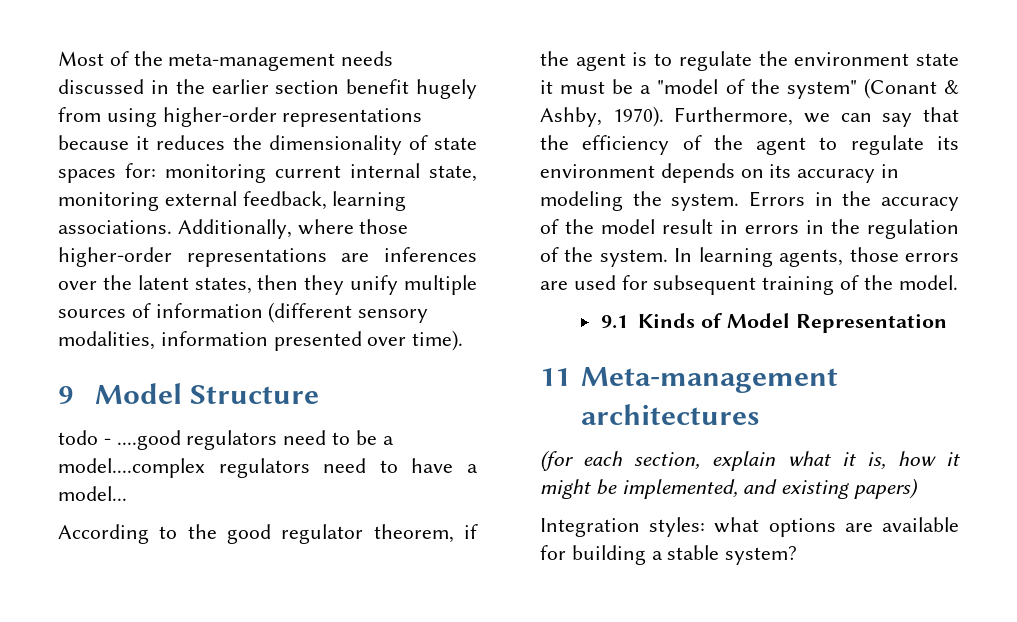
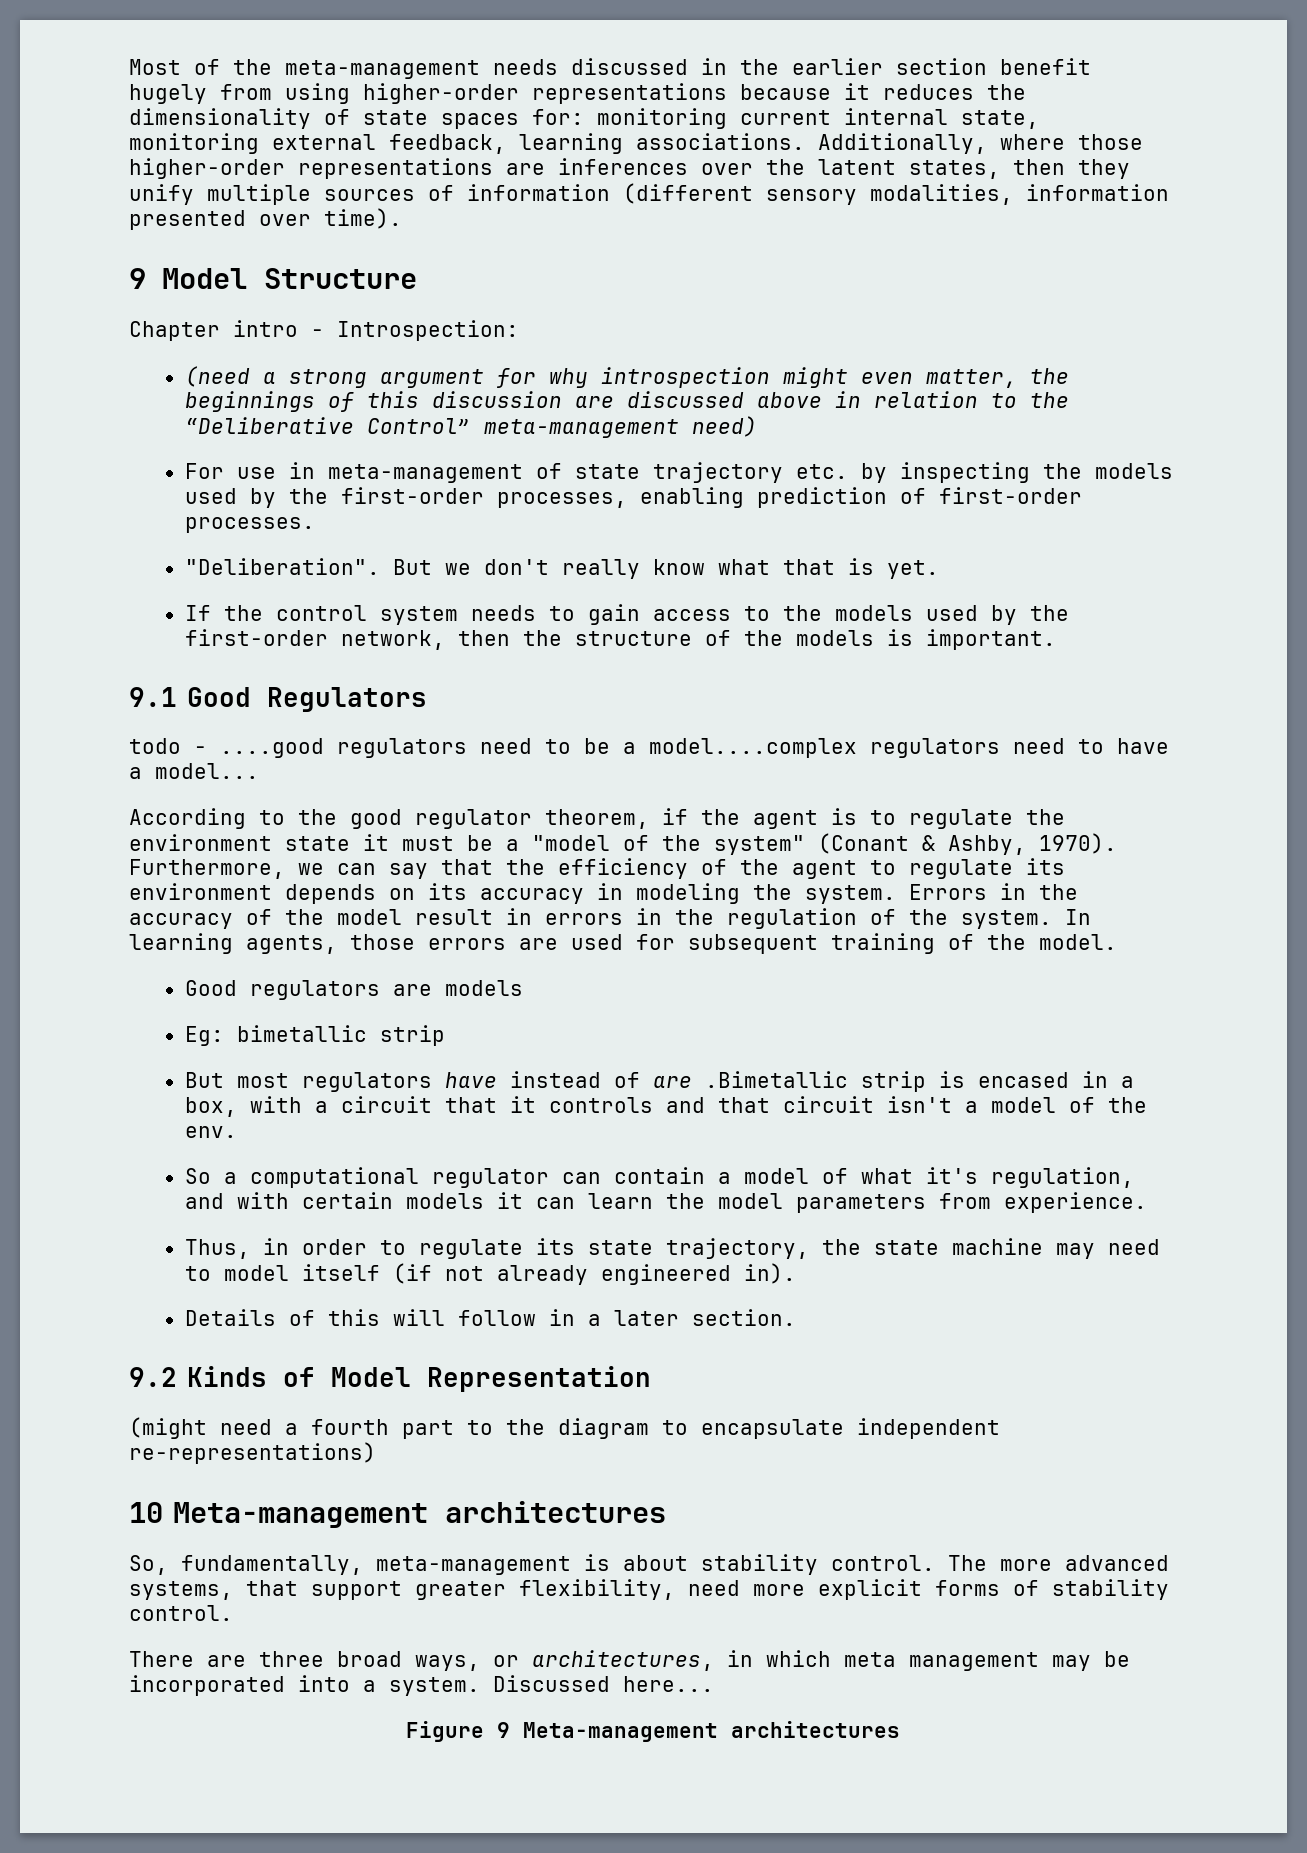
+ Chapter intro - Introspection:
+ (need a strong argument for why introspection might even matter, the beginnings of this discussion are discussed above in relation to the “Deliberative Control” meta-management need)
+ For use in meta-management of state trajectory etc. by inspecting the models used by the first-order processes, enabling prediction of first-order processes.
+ "Deliberation". But we don't really know what that is yet.
+ If the control system needs to gain access to the models used by the first-order network, then the structure of the models is important.
+ 9.1 Good Regulators
- 9.1 Kinds of Model Representation
- 11 Meta-management architectures
- (for each section, explain what it is, how it might be implemented, and existing papers)
- Integration styles: what options are available for building a stable system?
+ Good regulators are models
+ Eg: bimetallic strip
+ But most regulators have instead of are .Bimetallic strip is encased in a box, with a circuit that it controls and that circuit isn't a model of the env.
+ So a computational regulator can contain a model of what it's regulation, and with certain models it can learn the model parameters from experience.
+ Thus, in order to regulate its state trajectory, the state machine may need to model itself (if not already engineered in).
+ Details of this will follow in a later section.
+ 9.2 Kinds of Model Representation
+ (might need a fourth part to the diagram to encapsulate independent re-representations)
+ 10 Meta-management architectures
+ So, fundamentally, meta-management is about stability control. The more advanced systems, that support greater flexibility, need more explicit forms of stability control.
+ There are three broad ways, or architectures, in which meta management may be incorporated into a system. Discussed here...
+ Figure 9 Meta-management architectures

